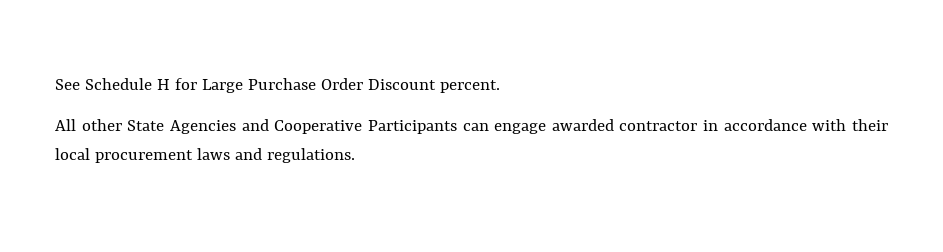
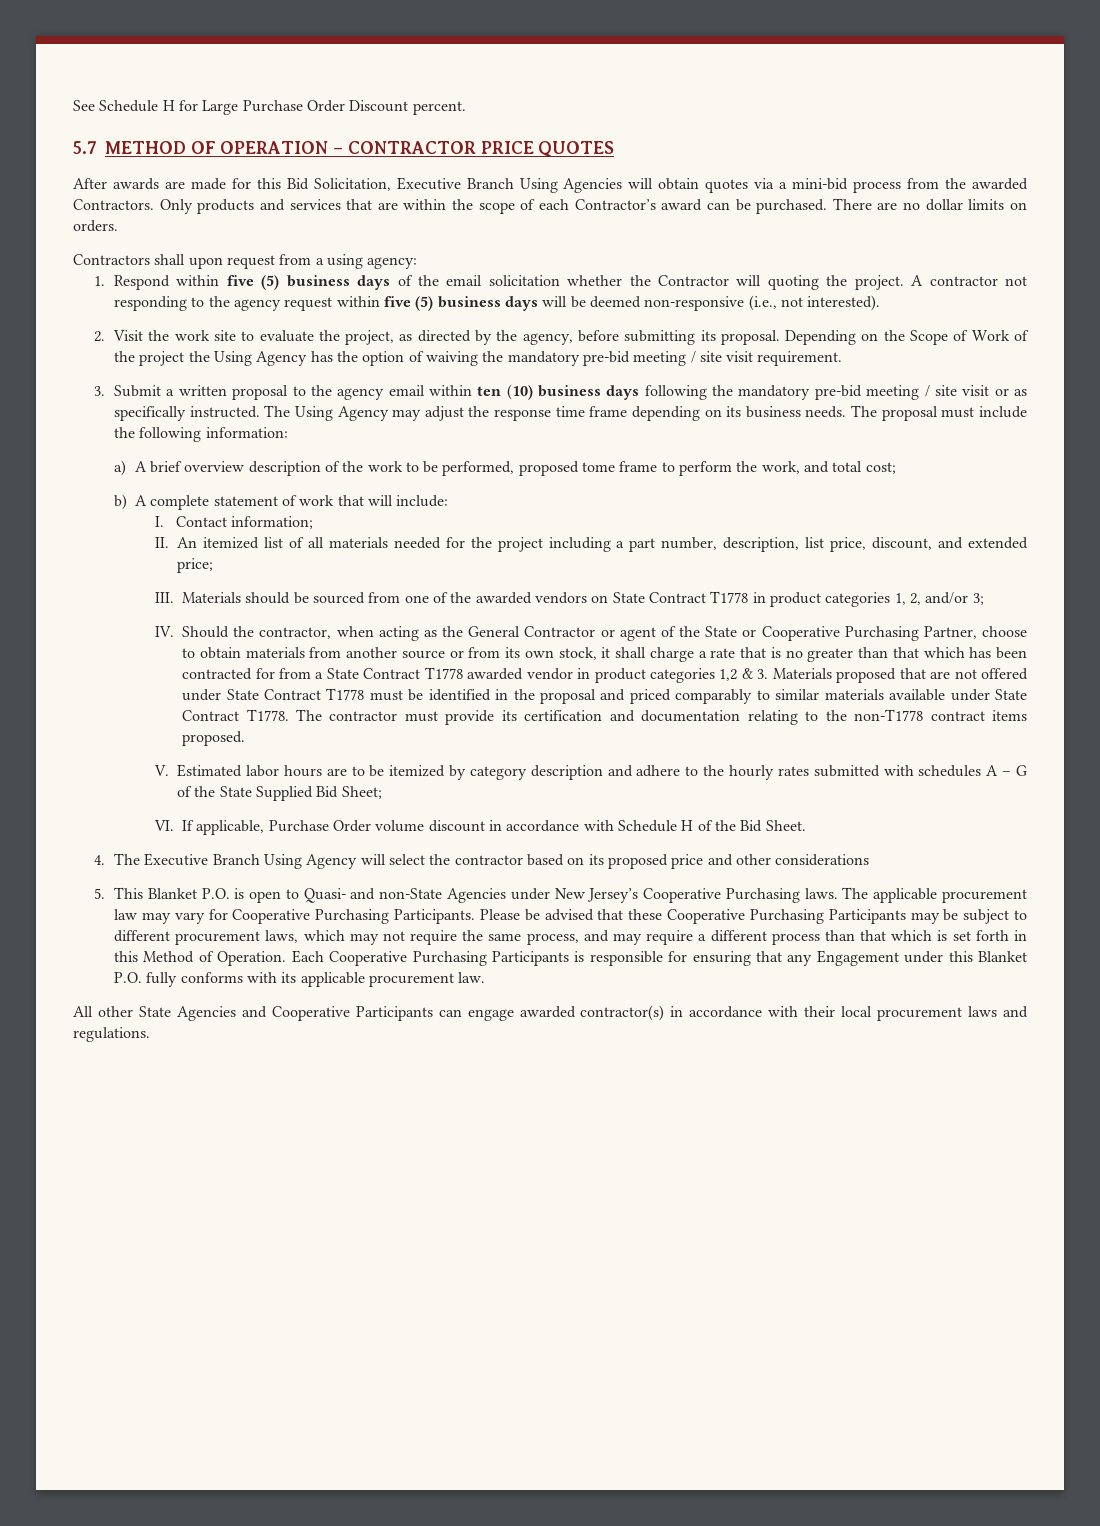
+ 5.7 METHOD OF OPERATION – CONTRACTOR PRICE QUOTES
+ After awards are made for this Bid Solicitation, Executive Branch Using Agencies will obtain quotes via a mini-bid process from the awarded Contractors. Only products and services that are within the scope of each Contractor’s award can be purchased. There are no dollar limits on orders.
+ Contractors shall upon request from a using agency:
+ 1. Respond within five (5) business days of the email solicitation whether the Contractor will quoting the project. A contractor not responding to the agency request within five (5) business days will be deemed non-responsive (i.e., not interested).
+ 2. Visit the work site to evaluate the project, as directed by the agency, before submitting its proposal. Depending on the Scope of Work of the project the Using Agency has the option of waiving the mandatory pre-bid meeting / site visit requirement.
+ 3. Submit a written proposal to the agency email within ten (10) business days following the mandatory pre-bid meeting / site visit or as specifically instructed. The Using Agency may adjust the response time frame depending on its business needs. The proposal must include the following information:
+ a) A brief overview description of the work to be performed, proposed tome frame to perform the work, and total cost;
+ b) A complete statement of work that will include:
+ I. Contact information;
+ II. An itemized list of all materials needed for the project including a part number, description, list price, discount, and extended price;
+ III. Materials should be sourced from one of the awarded vendors on State Contract T1778 in product categories 1, 2, and/or 3;
+ IV. Should the contractor, when acting as the General Contractor or agent of the State or Cooperative Purchasing Partner, choose to obtain materials from another source or from its own stock, it shall charge a rate that is no greater than that which has been contracted for from a State Contract T1778 awarded vendor in product categories 1,2 & 3. Materials proposed that are not offered under State Contract T1778 must be identified in the proposal and priced comparably to similar materials available under State Contract T1778. The contractor must provide its certification and documentation relating to the non-T1778 contract items proposed.
+ V. Estimated labor hours are to be itemized by category description and adhere to the hourly rates submitted with schedules A – G of the State Supplied Bid Sheet;
+ VI. If applicable, Purchase Order volume discount in accordance with Schedule H of the Bid Sheet.
+ 4. The Executive Branch Using Agency will select the contractor based on its proposed price and other considerations
+ 5. This Blanket P.O. is open to Quasi- and non-State Agencies under New Jersey’s Cooperative Purchasing laws. The applicable procurement law may vary for Cooperative Purchasing Participants. Please be advised that these Cooperative Purchasing Participants may be subject to different procurement laws, which may not require the same process, and may require a different process than that which is set forth in this Method of Operation. Each Cooperative Purchasing Participants is responsible for ensuring that any Engagement under this Blanket P.O. fully conforms with its applicable procurement law.
- All other State Agencies and Cooperative Participants can engage awarded contractor in accordance with their local procurement laws and regulations.
+ All other State Agencies and Cooperative Participants can engage awarded contractor(s) in accordance with their local procurement laws and regulations.

